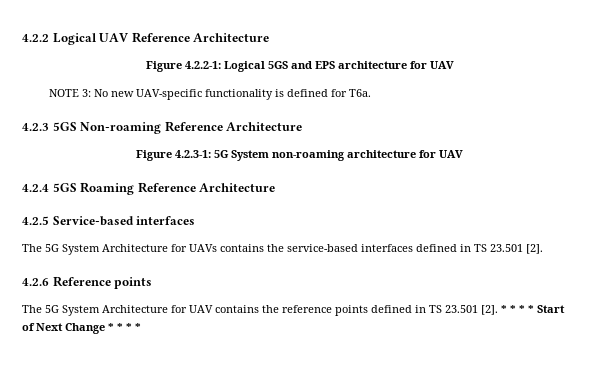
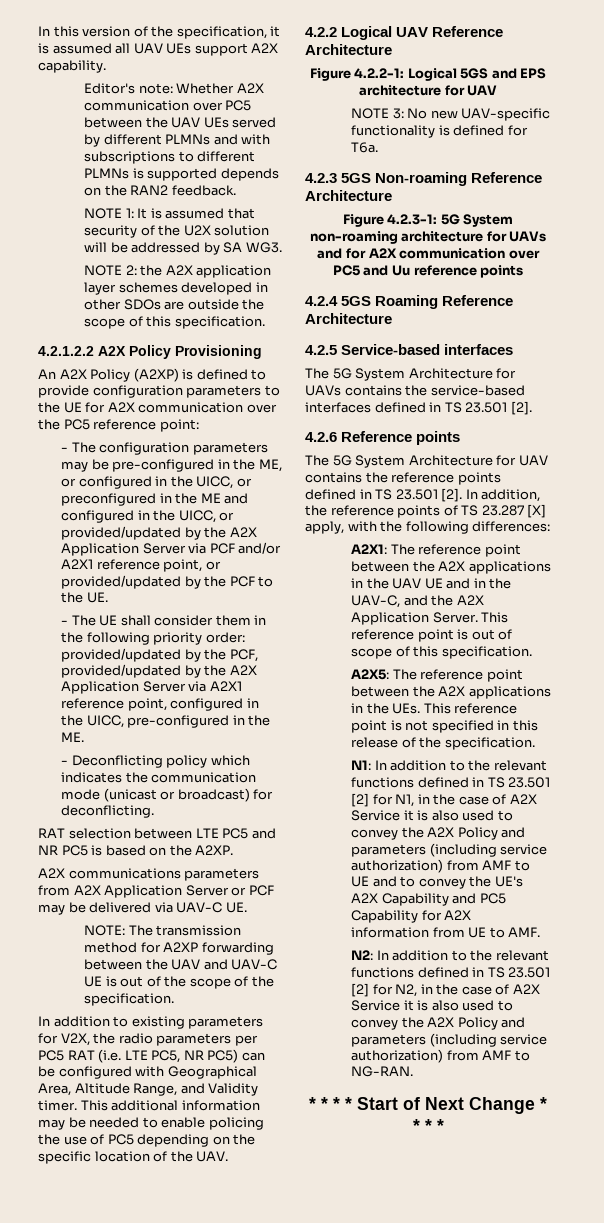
+ In this version of the specification, it is assumed all UAV UEs support A2X capability.
+ Editor's note: Whether A2X communication over PC5 between the UAV UEs served by different PLMNs and with subscriptions to different PLMNs is supported depends on the RAN2 feedback.
+ NOTE 1: It is assumed that security of the U2X solution will be addressed by SA WG3.
+ NOTE 2: the A2X application layer schemes developed in other SDOs are outside the scope of this specification.
+ 4.2.1.2.2 A2X Policy Provisioning
+ An A2X Policy (A2XP) is defined to provide configuration parameters to the UE for A2X communication over the PC5 reference point:
+ - The configuration parameters may be pre-configured in the ME, or configured in the UICC, or preconfigured in the ME and configured in the UICC, or provided/updated by the A2X Application Server via PCF and/or A2X1 reference point, or provided/updated by the PCF to the UE.
+ - The UE shall consider them in the following priority order: provided/updated by the PCF, provided/updated by the A2X Application Server via A2X1 reference point, configured in the UICC, pre-configured in the ME.
+ - Deconflicting policy which indicates the communication mode (unicast or broadcast) for deconflicting.
+ RAT selection between LTE PC5 and NR PC5 is based on the A2XP.
+ A2X communications parameters from A2X Application Server or PCF may be delivered via UAV-C UE.
+ NOTE: The transmission method for A2XP forwarding between the UAV and UAV-C UE is out of the scope of the specification.
+ In addition to existing parameters for V2X, the radio parameters per PC5 RAT (i.e. LTE PC5, NR PC5) can be configured with Geographical Area, Altitude Range, and Validity timer. This additional information may be needed to enable policing the use of PC5 depending on the specific location of the UAV.
- Figure 4.2.3-1: 5G System non-roaming architecture for UAV
+ Figure 4.2.3-1: 5G System non-roaming architecture for UAVs and for A2X communication over PC5 and Uu reference points
- The 5G System Architecture for UAV contains the reference points defined in TS 23.501 [2]. * * * * Start of Next Change * * * *
+ The 5G System Architecture for UAV contains the reference points defined in TS 23.501 [2]. In addition, the reference points of TS 23.287 [X] apply, with the following differences:
+ A2X1: The reference point between the A2X applications in the UAV UE and in the UAV-C, and the A2X Application Server. This reference point is out of scope of this specification.
+ A2X5: The reference point between the A2X applications in the UEs. This reference point is not specified in this release of the specification.
+ N1: In addition to the relevant functions defined in TS 23.501 [2] for N1, in the case of A2X Service it is also used to convey the A2X Policy and parameters (including service authorization) from AMF to UE and to convey the UE's A2X Capability and PC5 Capability for A2X information from UE to AMF.
+ N2: In addition to the relevant functions defined in TS 23.501 [2] for N2, in the case of A2X Service it is also used to convey the A2X Policy and parameters (including service authorization) from AMF to NG-RAN.
+ * * * * Start of Next Change * * * *

